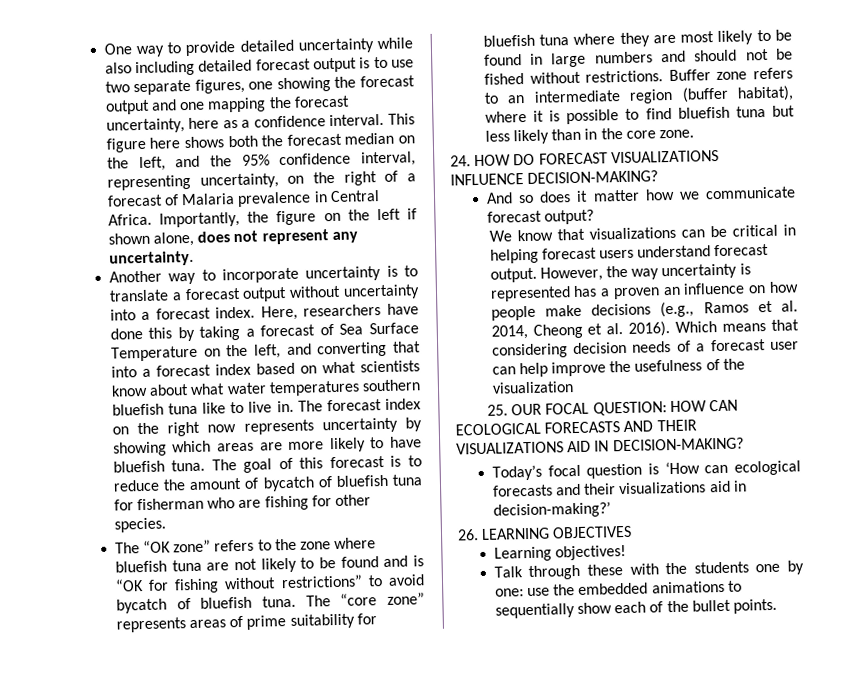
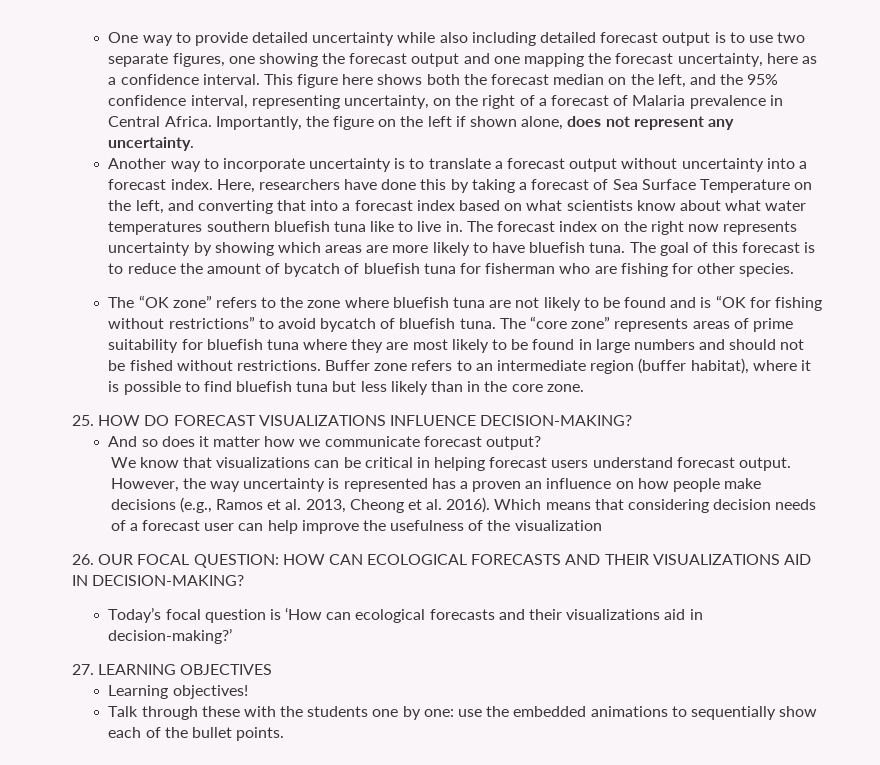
- 24. HOW DO FORECAST VISUALIZATIONS INFLUENCE DECISION-MAKING?
+ 25. HOW DO FORECAST VISUALIZATIONS INFLUENCE DECISION-MAKING?
- However, the way uncertainty is represented has a proven an influence on how people make decisions (e.g., Ramos et al. 2014, Cheong et al. 2016).
+ However, the way uncertainty is represented has a proven an influence on how people make decisions (e.g., Ramos et al. 2013, Cheong et al. 2016).
- 25. OUR FOCAL QUESTION: HOW CAN ECOLOGICAL FORECASTS AND THEIR VISUALIZATIONS AID IN DECISION-MAKING?
+ 26. OUR FOCAL QUESTION: HOW CAN ECOLOGICAL FORECASTS AND THEIR VISUALIZATIONS AID IN DECISION-MAKING?
- 26. LEARNING OBJECTIVES
+ 27. LEARNING OBJECTIVES

